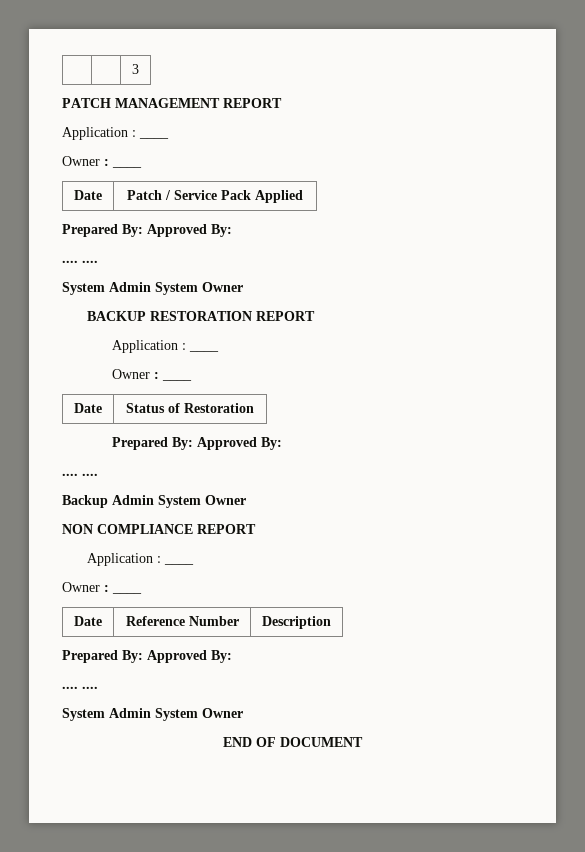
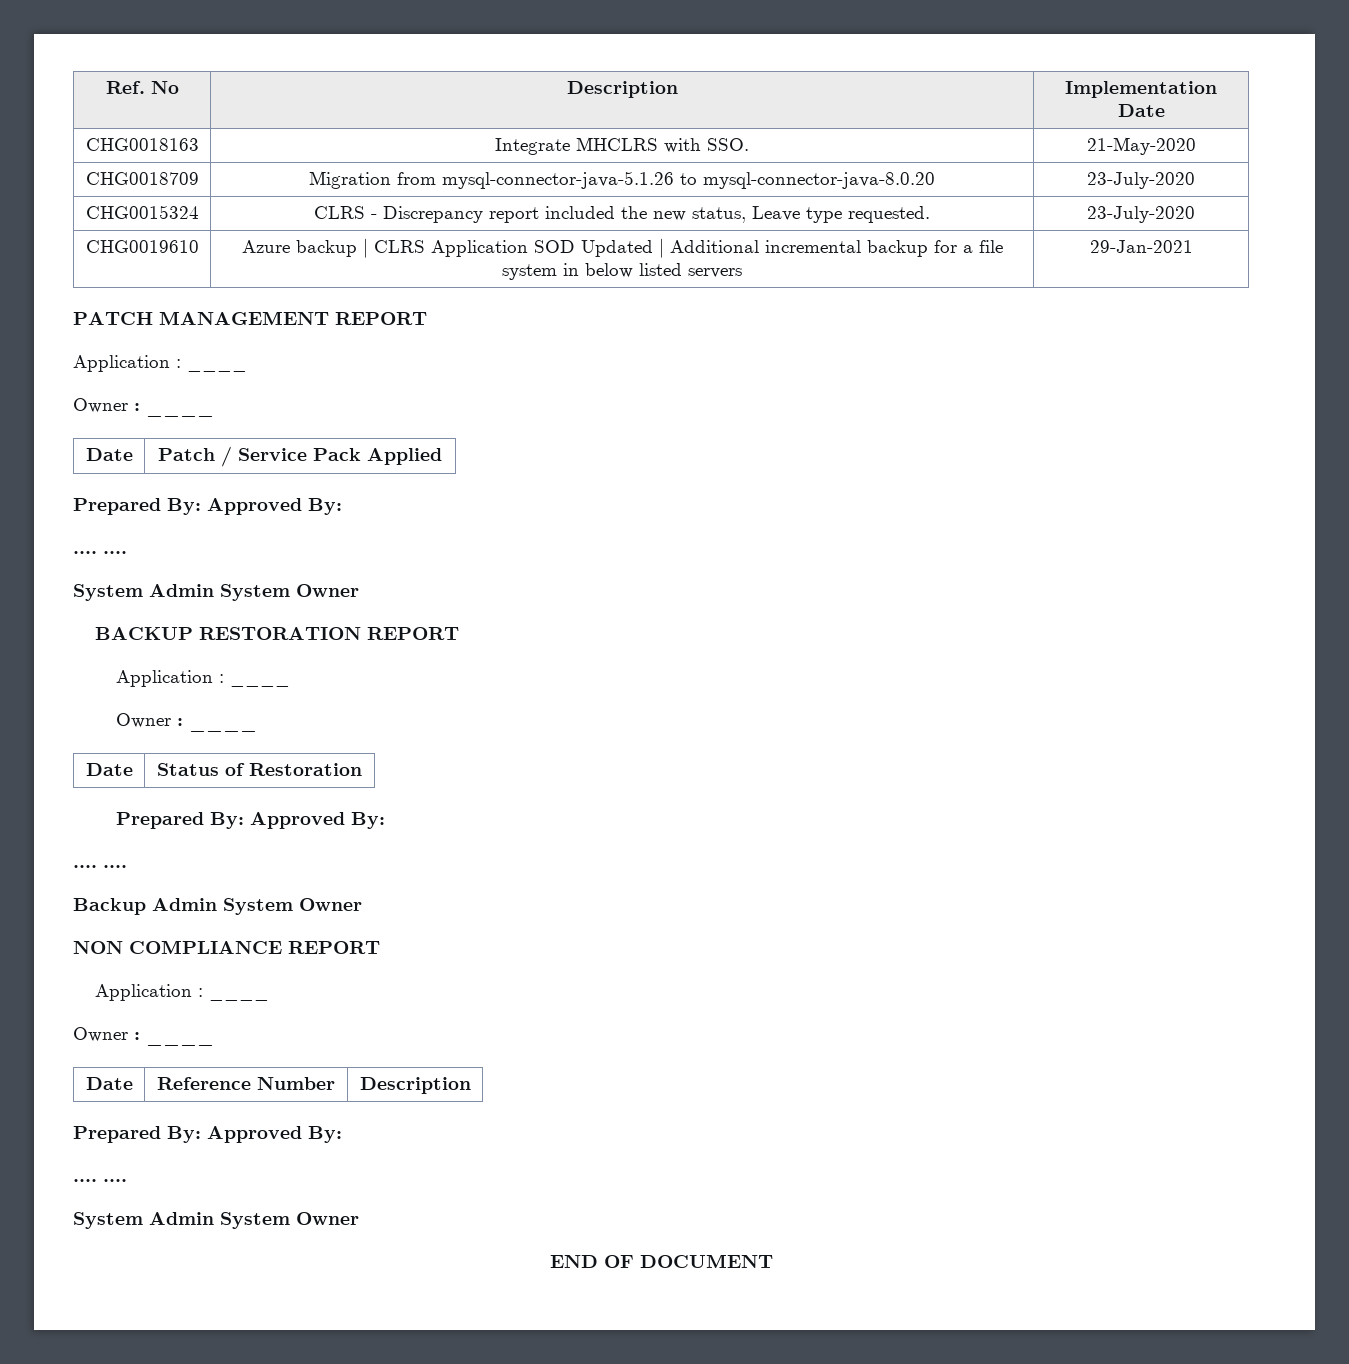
- | | 3
+ Ref. No | Description | Implementation Date
+ CHG0018163 | Integrate MHCLRS with SSO. | 21-May-2020
+ CHG0018709 | Migration from mysql-connector-java-5.1.26 to mysql-connector-java-8.0.20 | 23-July-2020
+ CHG0015324 | CLRS - Discrepancy report included the new status, Leave type requested. | 23-July-2020
+ CHG0019610 | Azure backup | CLRS Application SOD Updated | Additional incremental backup for a file system in below listed servers | 29-Jan-2021

